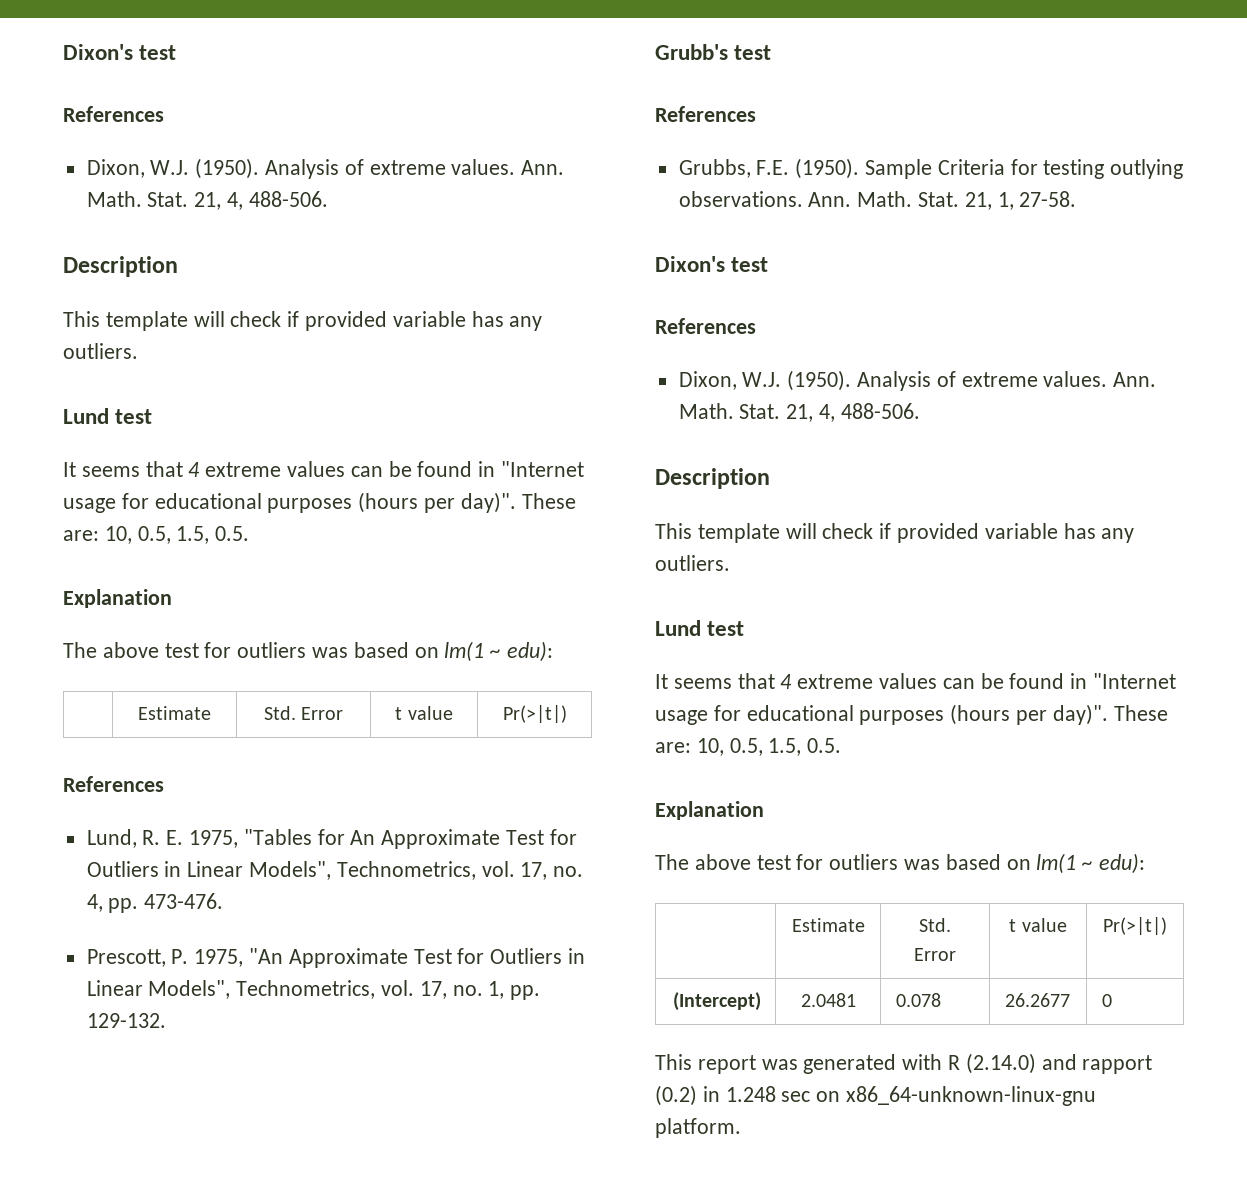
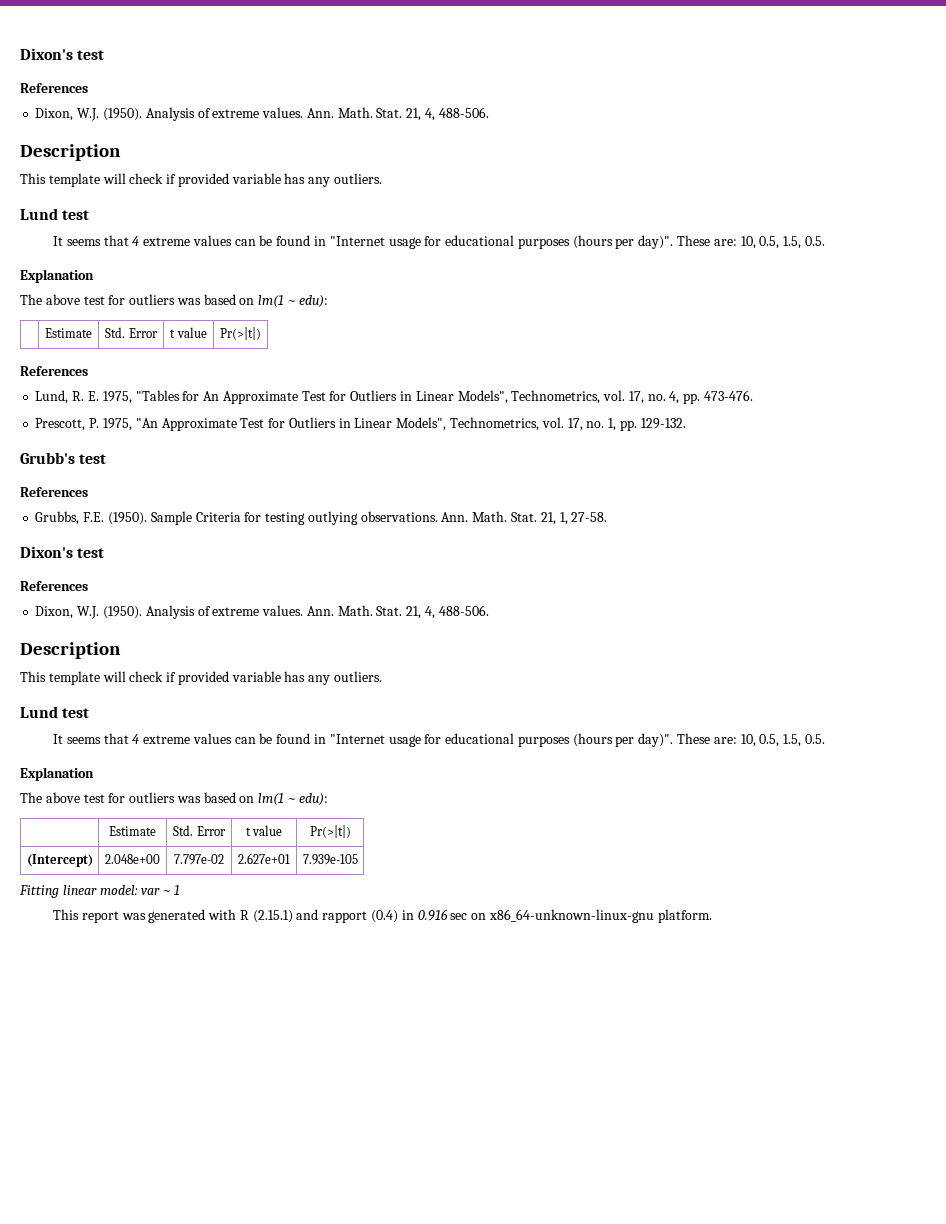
- (Intercept) | 2.0481 | 0.078 | 26.2677 | 0
+ (Intercept) | 2.048e+00 | 7.797e-02 | 2.627e+01 | 7.939e-105
+ Fitting linear model: var ~ 1
- This report was generated with R (2.14.0) and rapport (0.2) in 1.248 sec on x86_64-unknown-linux-gnu platform.
+ This report was generated with R (2.15.1) and rapport (0.4) in 0.916 sec on x86_64-unknown-linux-gnu platform.

